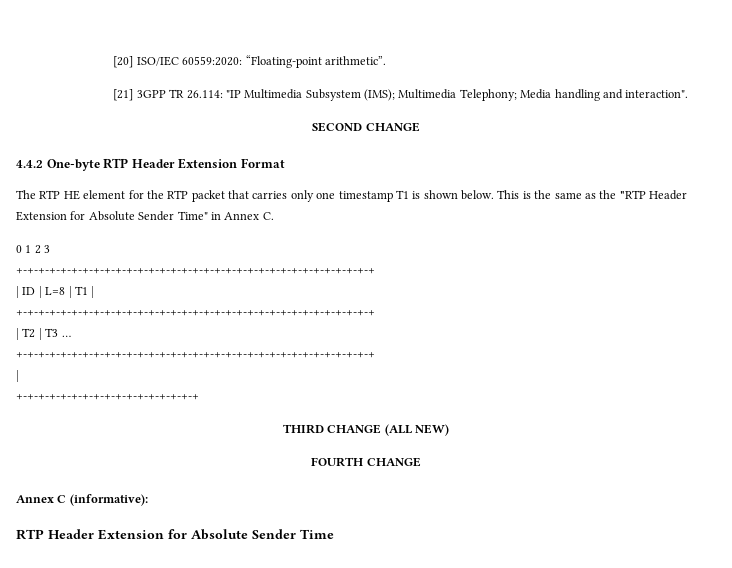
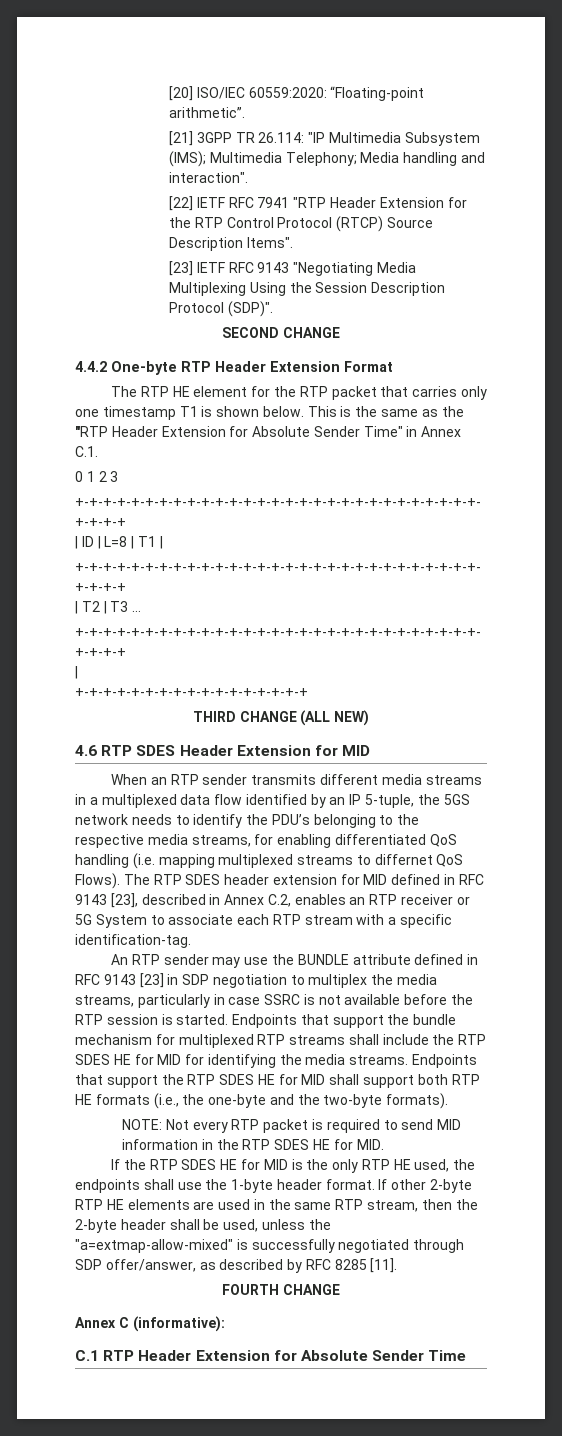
+ [22] IETF RFC 7941 "RTP Header Extension for the RTP Control Protocol (RTCP) Source Description Items".
+ [23] IETF RFC 9143 "Negotiating Media Multiplexing Using the Session Description Protocol (SDP)".
- This is the same as the "RTP Header Extension for Absolute Sender Time" in Annex C.
+ This is the same as the "RTP Header Extension for Absolute Sender Time" in Annex C.1.
+ 4.6 RTP SDES Header Extension for MID
+ When an RTP sender transmits different media streams in a multiplexed data flow identified by an IP 5-tuple, the 5GS network needs to identify the PDU’s belonging to the respective media streams, for enabling differentiated QoS handling (i.e. mapping multiplexed streams to differnet QoS Flows). The RTP SDES header extension for MID defined in RFC 9143 [23], described in Annex C.2, enables an RTP receiver or 5G System to associate each RTP stream with a specific identification-tag.
+ An RTP sender may use the BUNDLE attribute defined in RFC 9143 [23] in SDP negotiation to multiplex the media streams, particularly in case SSRC is not available before the RTP session is started. Endpoints that support the bundle mechanism for multiplexed RTP streams shall include the RTP SDES HE for MID for identifying the media streams. Endpoints that support the RTP SDES HE for MID shall support both RTP HE formats (i.e., the one-byte and the two-byte formats).
+ NOTE: Not every RTP packet is required to send MID information in the RTP SDES HE for MID.
+ If the RTP SDES HE for MID is the only RTP HE used, the endpoints shall use the 1-byte header format. If other 2-byte RTP HE elements are used in the same RTP stream, then the 2-byte header shall be used, unless the "a=extmap-allow-mixed" is successfully negotiated through SDP offer/answer, as described by RFC 8285 [11].
- RTP Header Extension for Absolute Sender Time
+ C.1 RTP Header Extension for Absolute Sender Time

